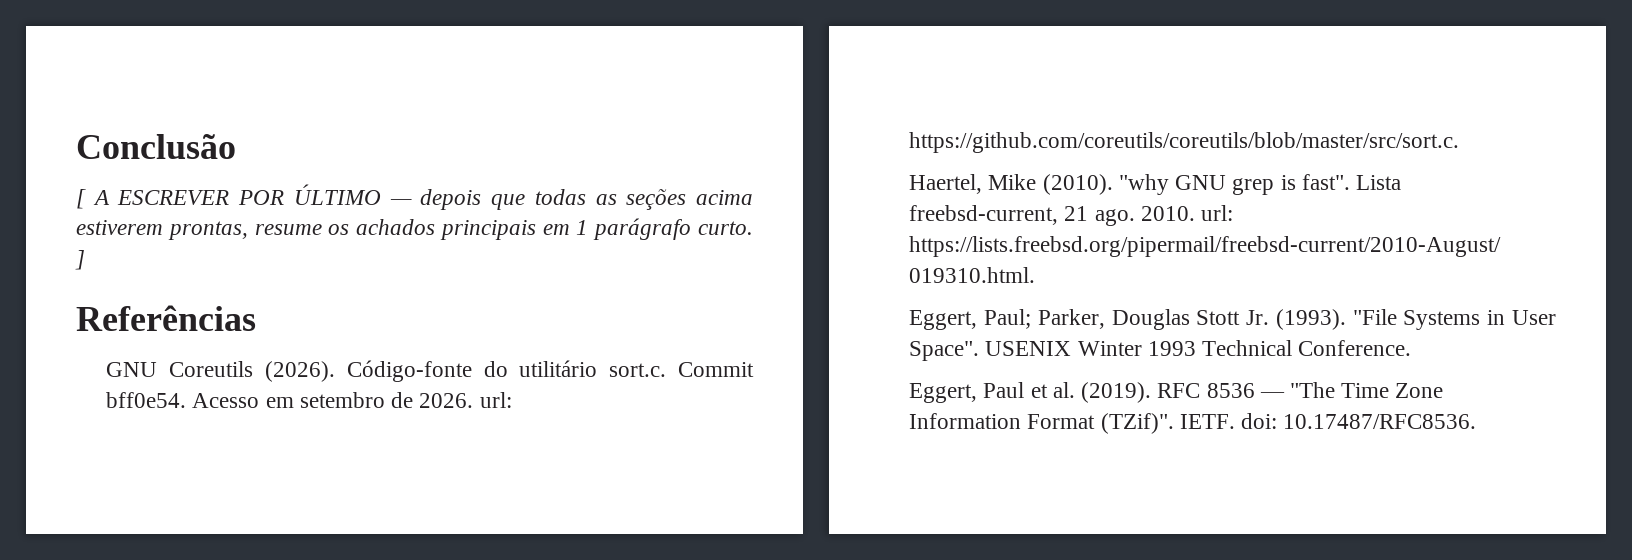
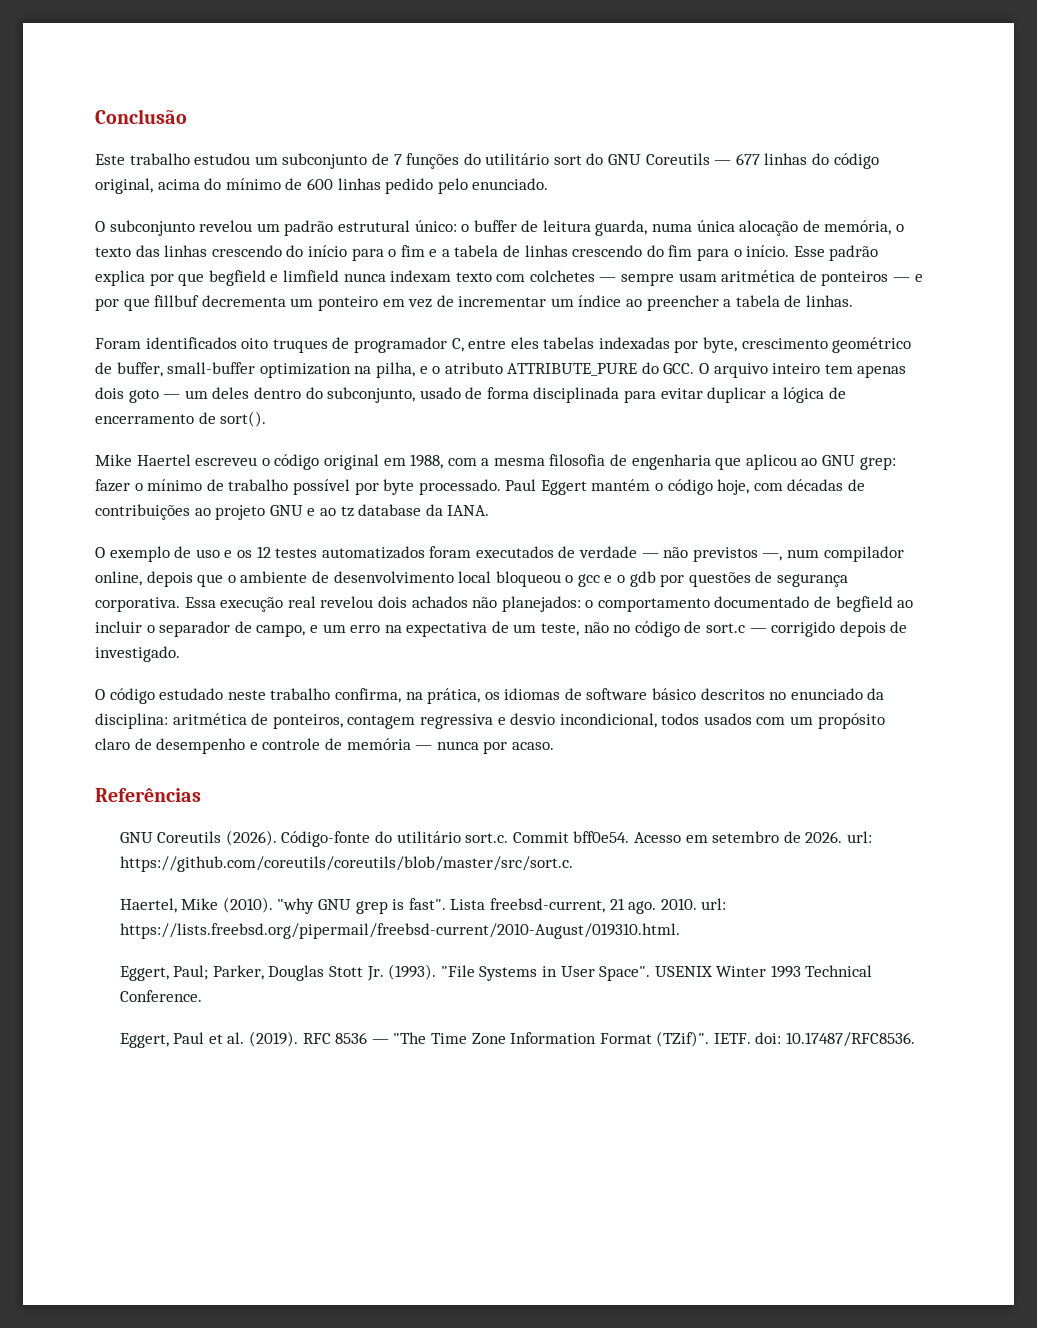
- [ A ESCREVER POR ÚLTIMO — depois que todas as seções acima estiverem prontas, resume os achados principais em 1 parágrafo curto. ]
+ Este trabalho estudou um subconjunto de 7 funções do utilitário sort do GNU Coreutils — 677 linhas do código original, acima do mínimo de 600 linhas pedido pelo enunciado.
+ O subconjunto revelou um padrão estrutural único: o buffer de leitura guarda, numa única alocação de memória, o texto das linhas crescendo do início para o fim e a tabela de linhas crescendo do fim para o início. Esse padrão explica por que begfield e limfield nunca indexam texto com colchetes — sempre usam aritmética de ponteiros — e por que fillbuf decrementa um ponteiro em vez de incrementar um índice ao preencher a tabela de linhas.
+ Foram identificados oito truques de programador C, entre eles tabelas indexadas por byte, crescimento geométrico de buffer, small-buffer optimization na pilha, e o atributo ATTRIBUTE_PURE do GCC. O arquivo inteiro tem apenas dois goto — um deles dentro do subconjunto, usado de forma disciplinada para evitar duplicar a lógica de encerramento de sort().
+ Mike Haertel escreveu o código original em 1988, com a mesma filosofia de engenharia que aplicou ao GNU grep: fazer o mínimo de trabalho possível por byte processado. Paul Eggert mantém o código hoje, com décadas de contribuições ao projeto GNU e ao tz database da IANA.
+ O exemplo de uso e os 12 testes automatizados foram executados de verdade — não previstos —, num compilador online, depois que o ambiente de desenvolvimento local bloqueou o gcc e o gdb por questões de segurança corporativa. Essa execução real revelou dois achados não planejados: o comportamento documentado de begfield ao incluir o separador de campo, e um erro na expectativa de um teste, não no código de sort.c — corrigido depois de investigado.
+ O código estudado neste trabalho confirma, na prática, os idiomas de software básico descritos no enunciado da disciplina: aritmética de ponteiros, contagem regressiva e desvio incondicional, todos usados com um propósito claro de desempenho e controle de memória — nunca por acaso.

